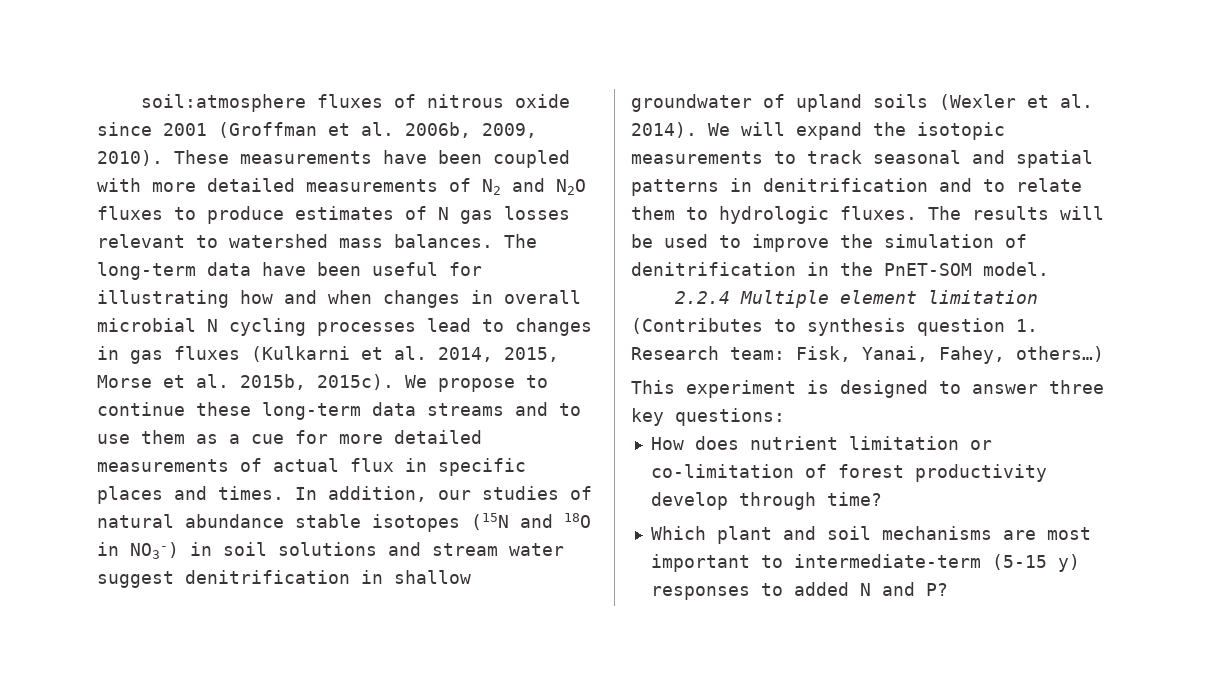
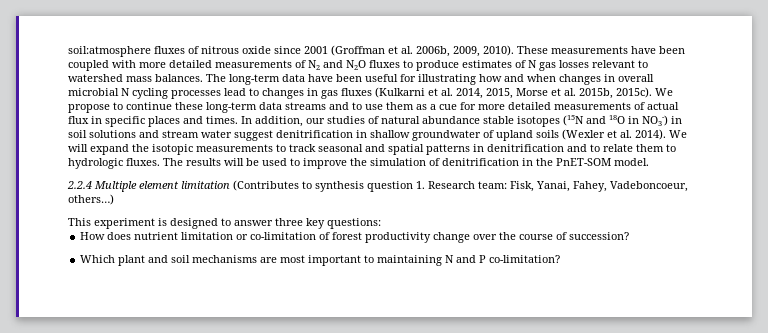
- 2.2.4 Multiple element limitation (Contributes to synthesis question 1. Research team: Fisk, Yanai, Fahey, others…)
+ 2.2.4 Multiple element limitation (Contributes to synthesis question 1. Research team: Fisk, Yanai, Fahey, Vadeboncoeur, others…)
- How does nutrient limitation or co-limitation of forest productivity develop through time?
+ How does nutrient limitation or co-limitation of forest productivity change over the course of succession?
- Which plant and soil mechanisms are most important to intermediate-term (5-15 y) responses to added N and P?
+ Which plant and soil mechanisms are most important to maintaining N and P co-limitation?

